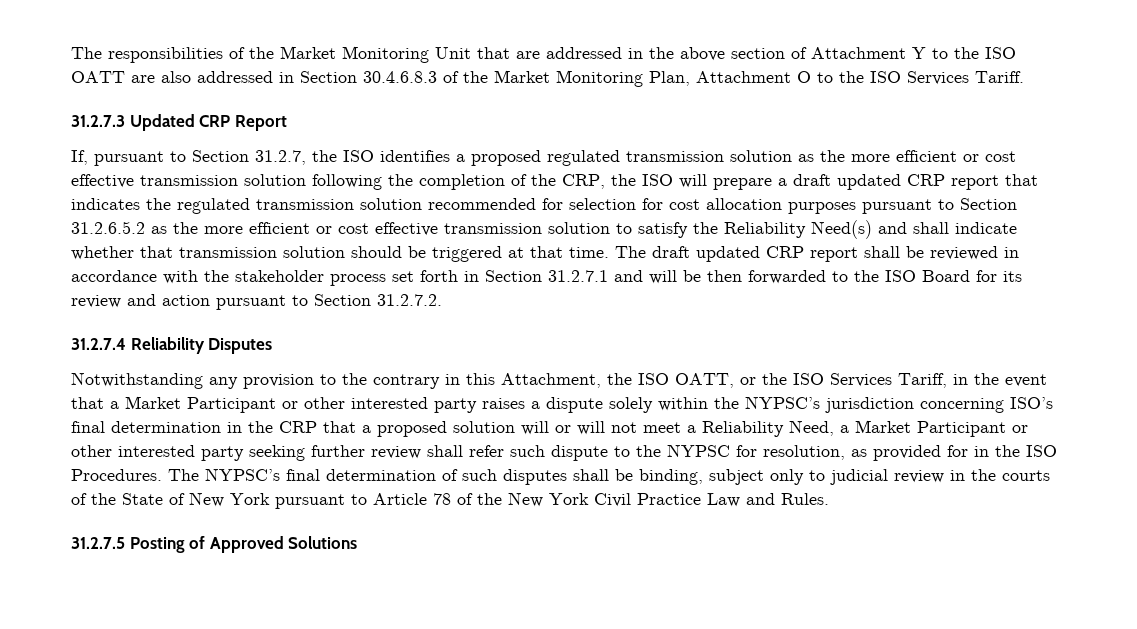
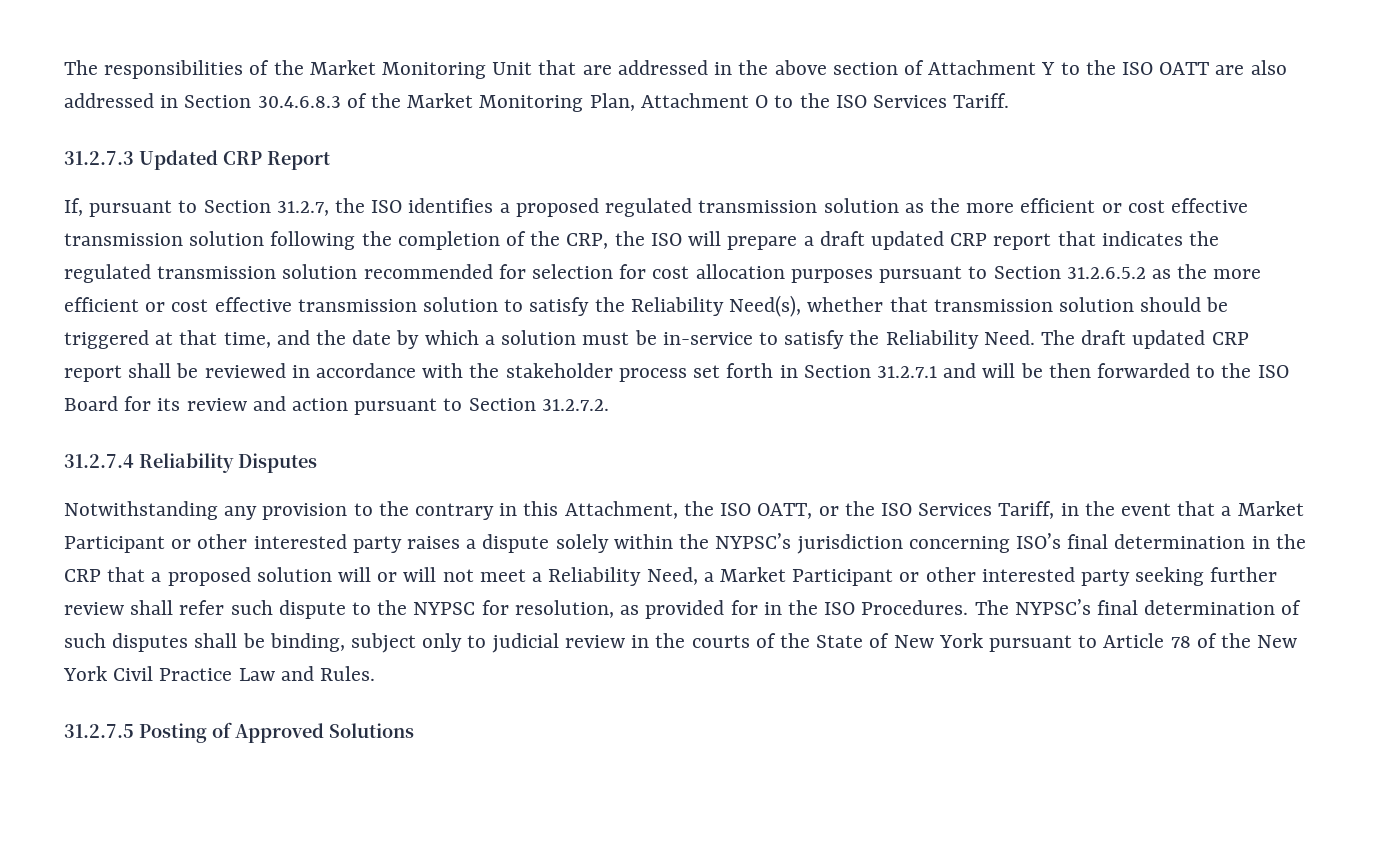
- If, pursuant to Section 31.2.7, the ISO identifies a proposed regulated transmission solution as the more efficient or cost effective transmission solution following the completion of the CRP, the ISO will prepare a draft updated CRP report that indicates the regulated transmission solution recommended for selection for cost allocation purposes pursuant to Section 31.2.6.5.2 as the more efficient or cost effective transmission solution to satisfy the Reliability Need(s) and shall indicate whether that transmission solution should be triggered at that time.
+ If, pursuant to Section 31.2.7, the ISO identifies a proposed regulated transmission solution as the more efficient or cost effective transmission solution following the completion of the CRP, the ISO will prepare a draft updated CRP report that indicates the regulated transmission solution recommended for selection for cost allocation purposes pursuant to Section 31.2.6.5.2 as the more efficient or cost effective transmission solution to satisfy the Reliability Need(s), whether that transmission solution should be triggered at that time, and the date by which a solution must be in-service to satisfy the Reliability Need.

